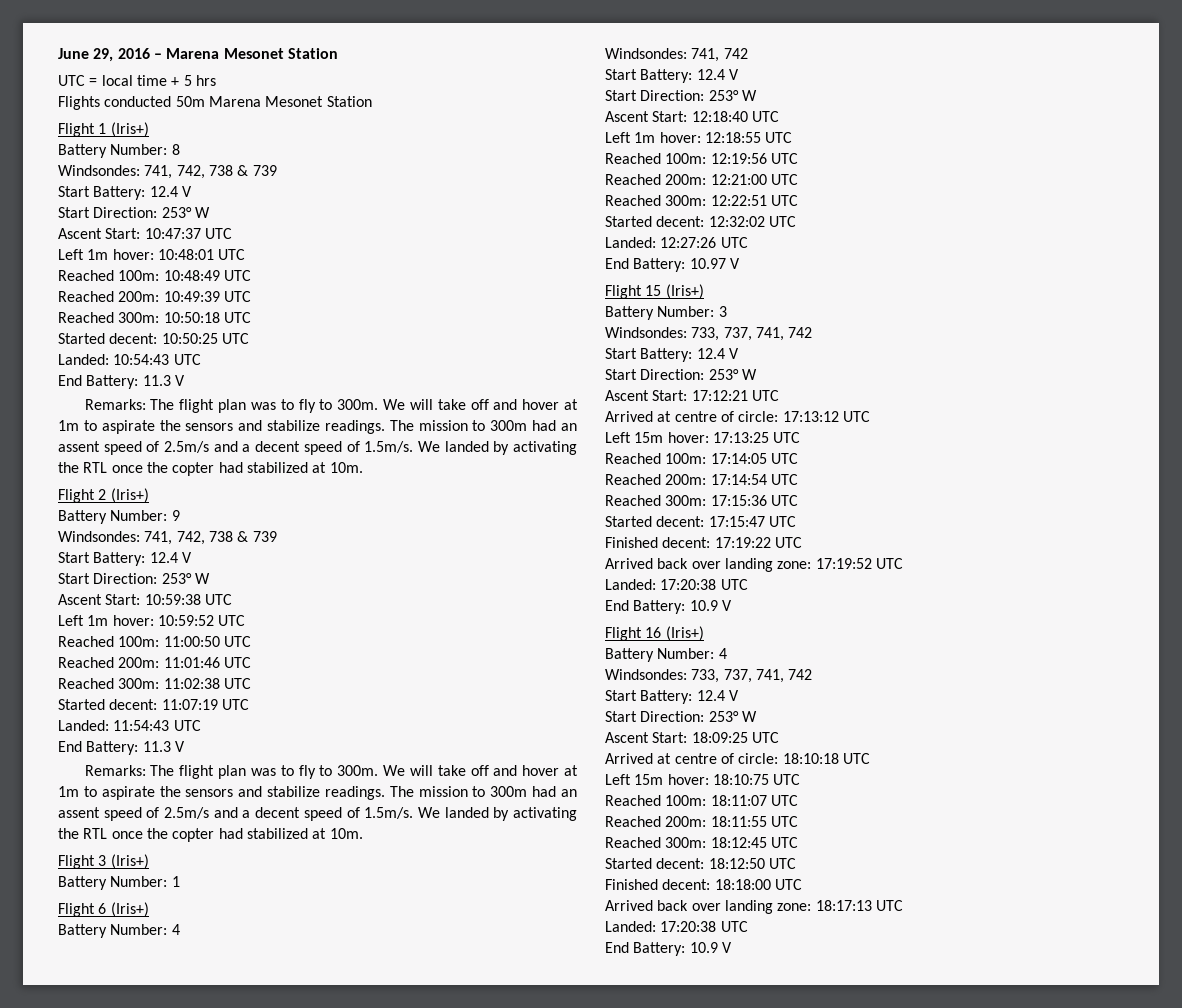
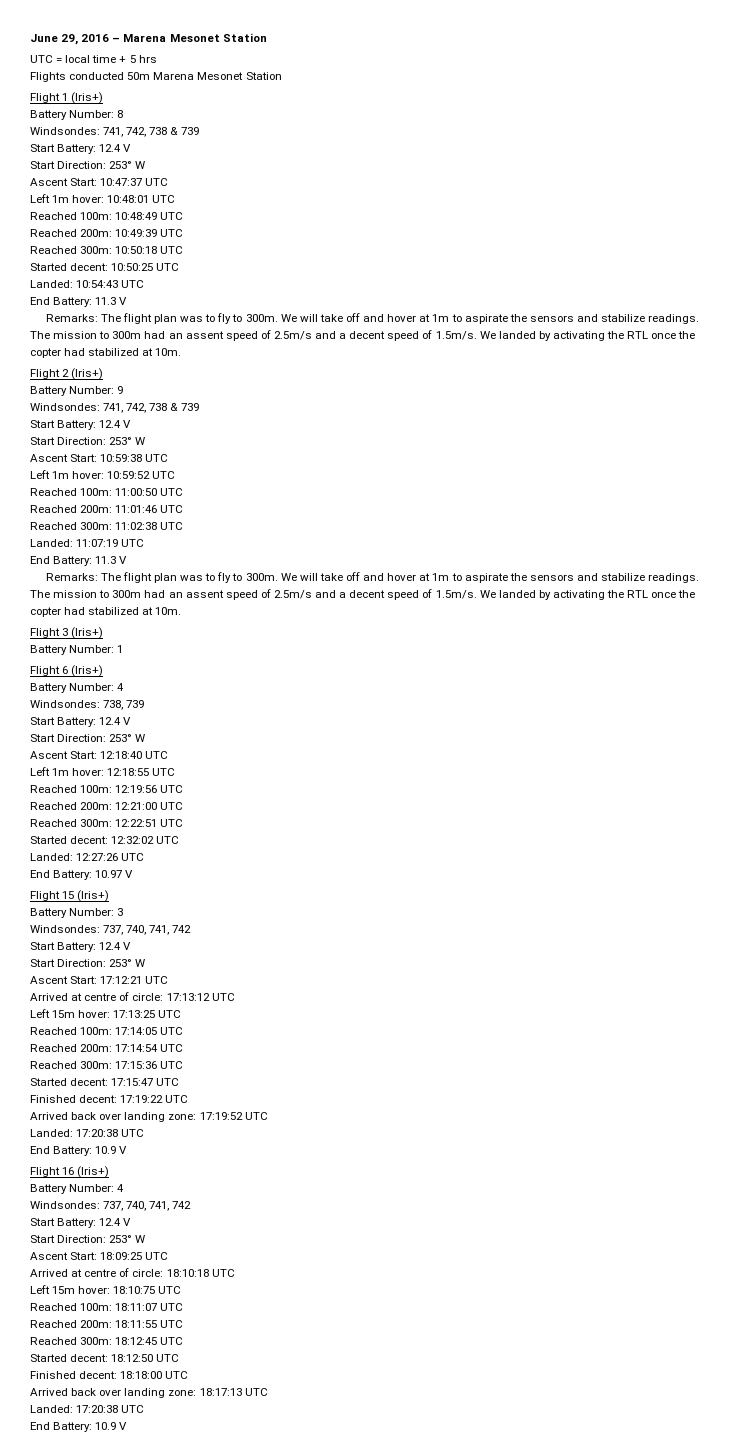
- Started decent: 11:07:19 UTC
+ Landed: 11:07:19 UTC
- Landed: 11:54:43 UTC
- Windsondes: 741, 742
+ Windsondes: 738, 739
  Battery Number: 3
- Windsondes: 733, 737, 741, 742
+ Windsondes: 737, 740, 741, 742
  Flight 16 (Iris+)
  Battery Number: 4
- Windsondes: 733, 737, 741, 742
+ Windsondes: 737, 740, 741, 742

